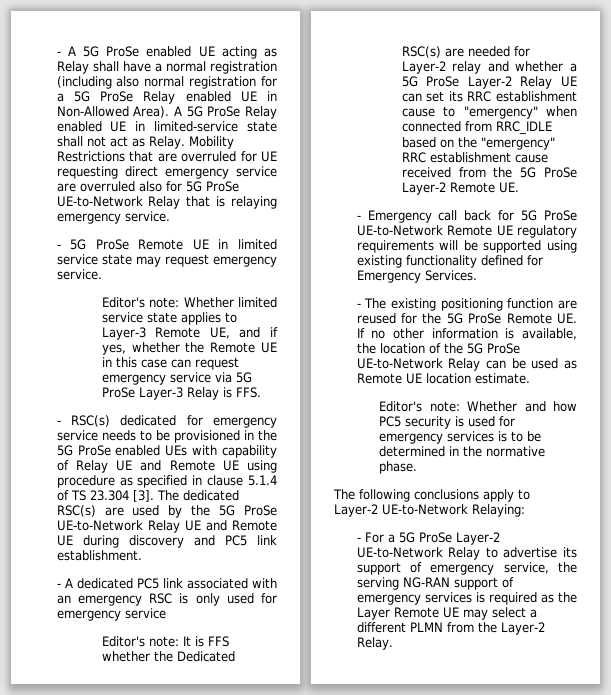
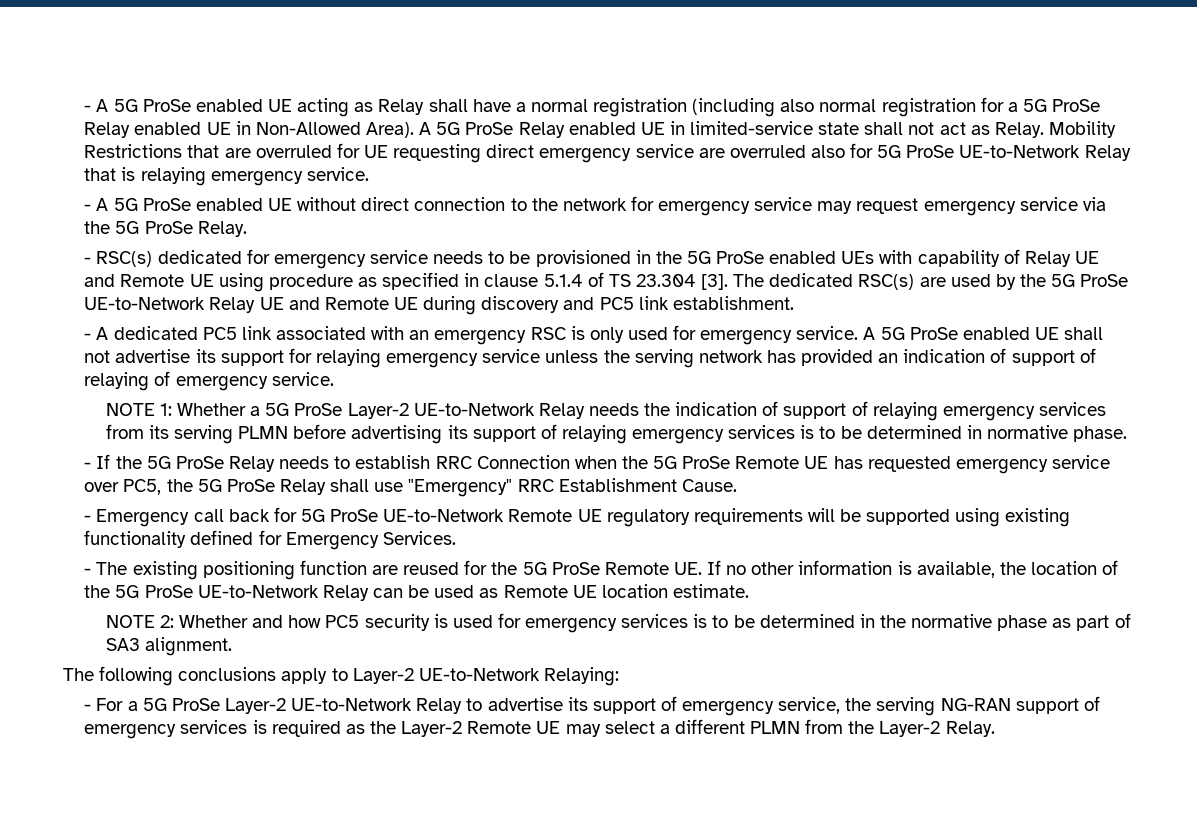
- - 5G ProSe Remote UE in limited service state may request emergency service.
- Editor's note: Whether limited service state applies to Layer-3 Remote UE, and if yes, whether the Remote UE in this case can request emergency service via 5G ProSe Layer-3 Relay is FFS.
+ - A 5G ProSe enabled UE without direct connection to the network for emergency service may request emergency service via the 5G ProSe Relay.
- - A dedicated PC5 link associated with an emergency RSC is only used for emergency service
- Editor's note: It is FFS whether the Dedicated RSC(s) are needed for Layer-2 relay and whether a 5G ProSe Layer-2 Relay UE can set its RRC establishment cause to "emergency" when connected from RRC_IDLE based on the "emergency" RRC establishment cause received from the 5G ProSe Layer-2 Remote UE.
+ - A dedicated PC5 link associated with an emergency RSC is only used for emergency service. A 5G ProSe enabled UE shall not advertise its support for relaying emergency service unless the serving network has provided an indication of support of relaying of emergency service.
+ NOTE 1: Whether a 5G ProSe Layer-2 UE-to-Network Relay needs the indication of support of relaying emergency services from its serving PLMN before advertising its support of relaying emergency services is to be determined in normative phase.
+ - If the 5G ProSe Relay needs to establish RRC Connection when the 5G ProSe Remote UE has requested emergency service over PC5, the 5G ProSe Relay shall use "Emergency" RRC Establishment Cause.
- Editor's note: Whether and how PC5 security is used for emergency services is to be determined in the normative phase.
+ NOTE 2: Whether and how PC5 security is used for emergency services is to be determined in the normative phase as part of SA3 alignment.
- - For a 5G ProSe Layer-2 UE-to-Network Relay to advertise its support of emergency service, the serving NG-RAN support of emergency services is required as the Layer Remote UE may select a different PLMN from the Layer-2 Relay.
+ - For a 5G ProSe Layer-2 UE-to-Network Relay to advertise its support of emergency service, the serving NG-RAN support of emergency services is required as the Layer-2 Remote UE may select a different PLMN from the Layer-2 Relay.

